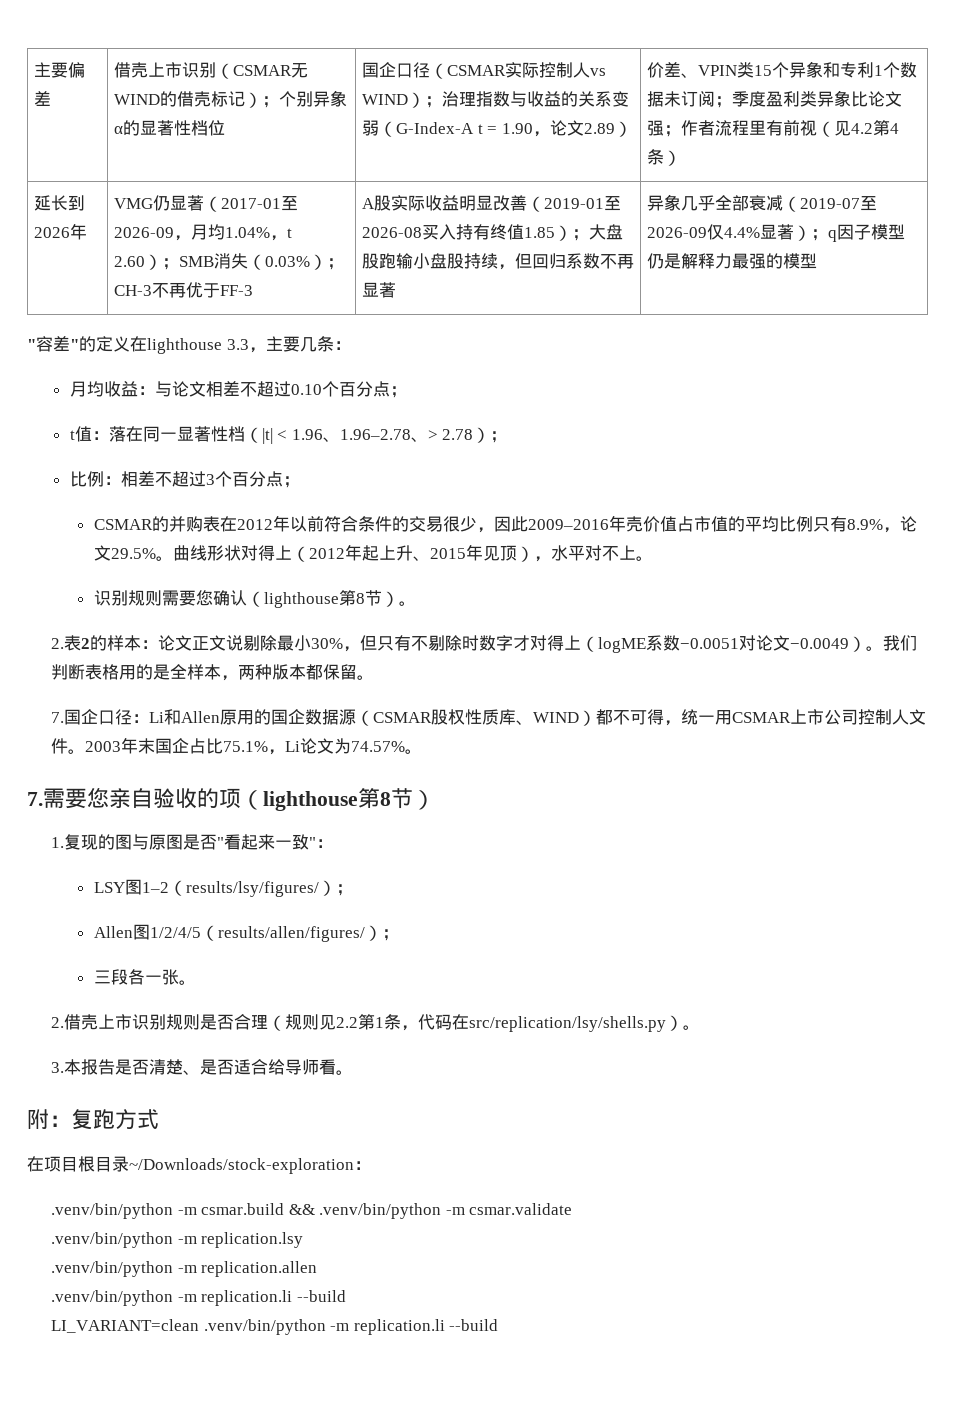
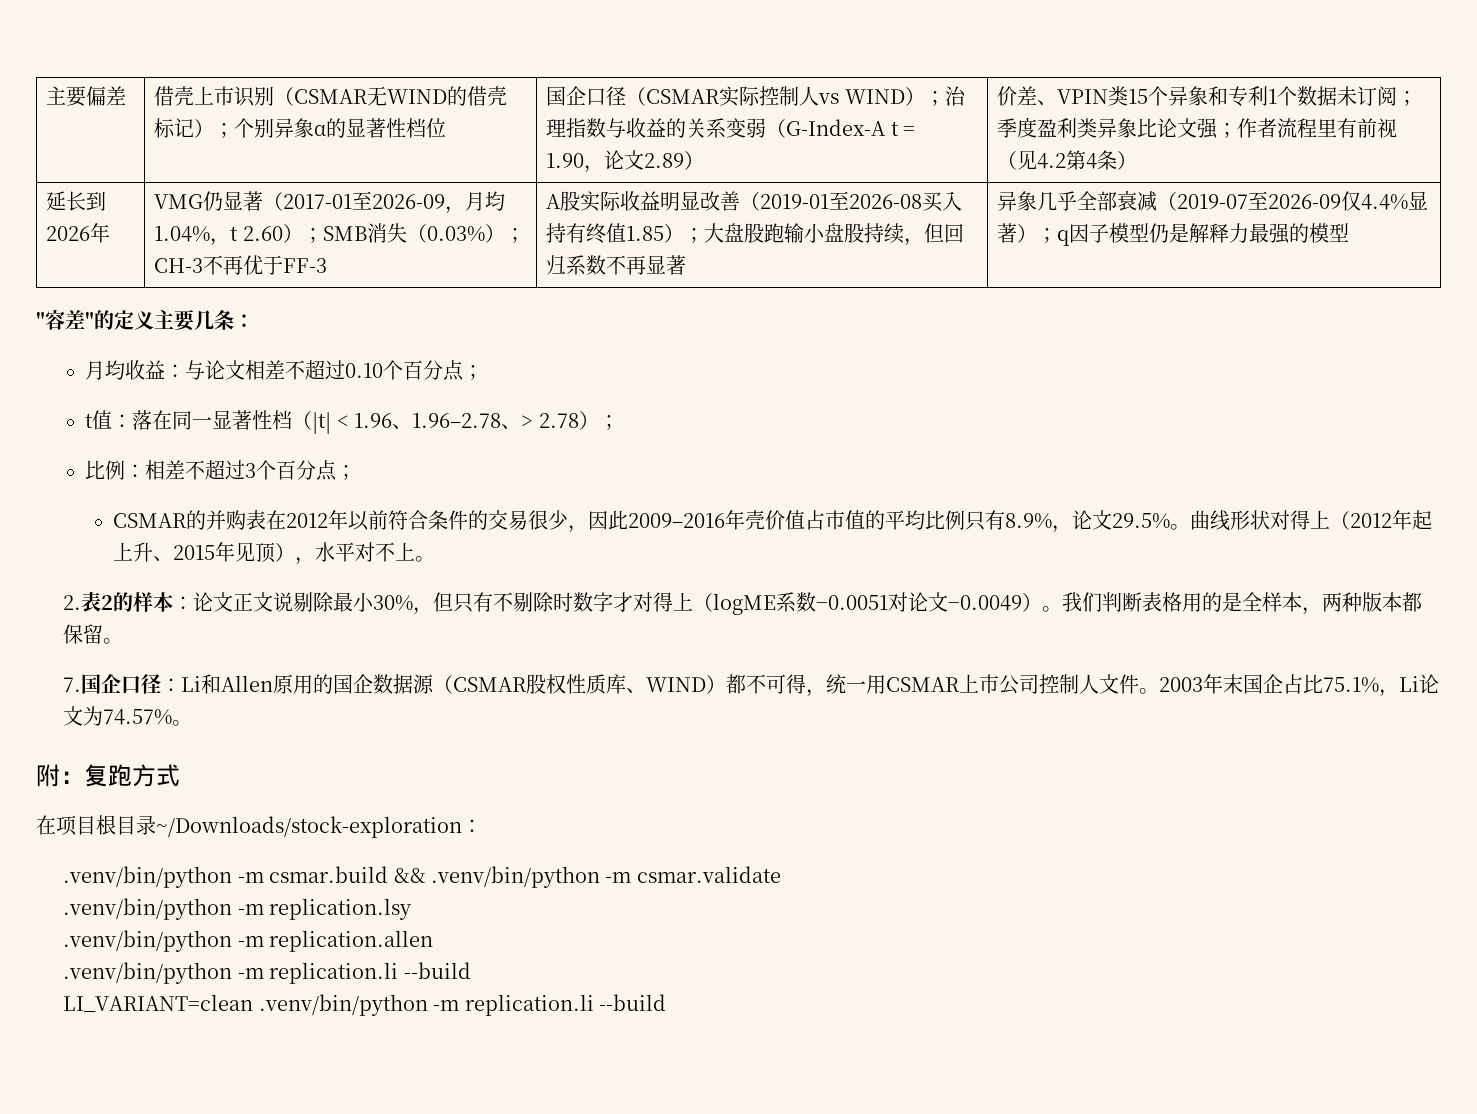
- "容差"的定义在lighthouse 3.3，主要几条：
+ "容差"的定义主要几条：
- 识别规则需要您确认（lighthouse第8节）。
- 7.需要您亲自验收的项（lighthouse第8节）
- 1.复现的图与原图是否"看起来一致"：
- LSY图1–2（results/lsy/figures/）；
- Allen图1/2/4/5（results/allen/figures/）；
- 三段各一张。
- 2.借壳上市识别规则是否合理（规则见2.2第1条，代码在src/replication/lsy/shells.py）。
- 3.本报告是否清楚、是否适合给导师看。

